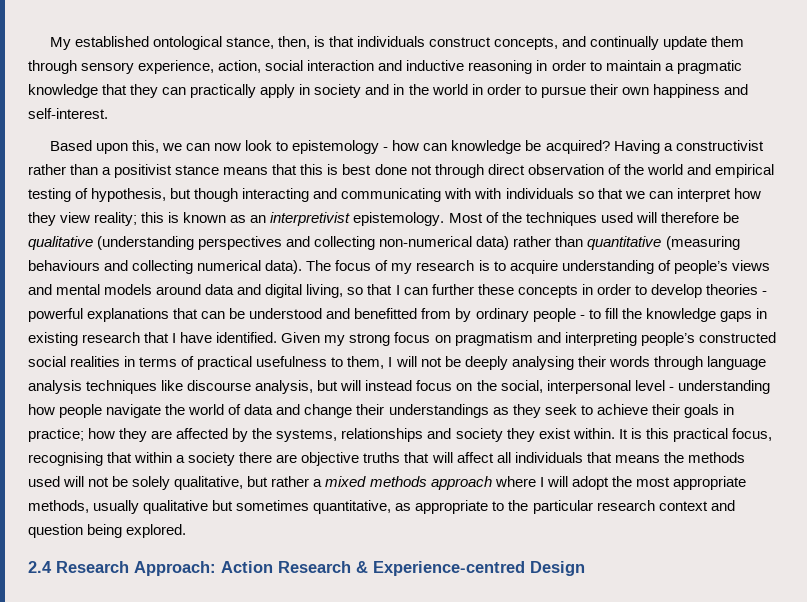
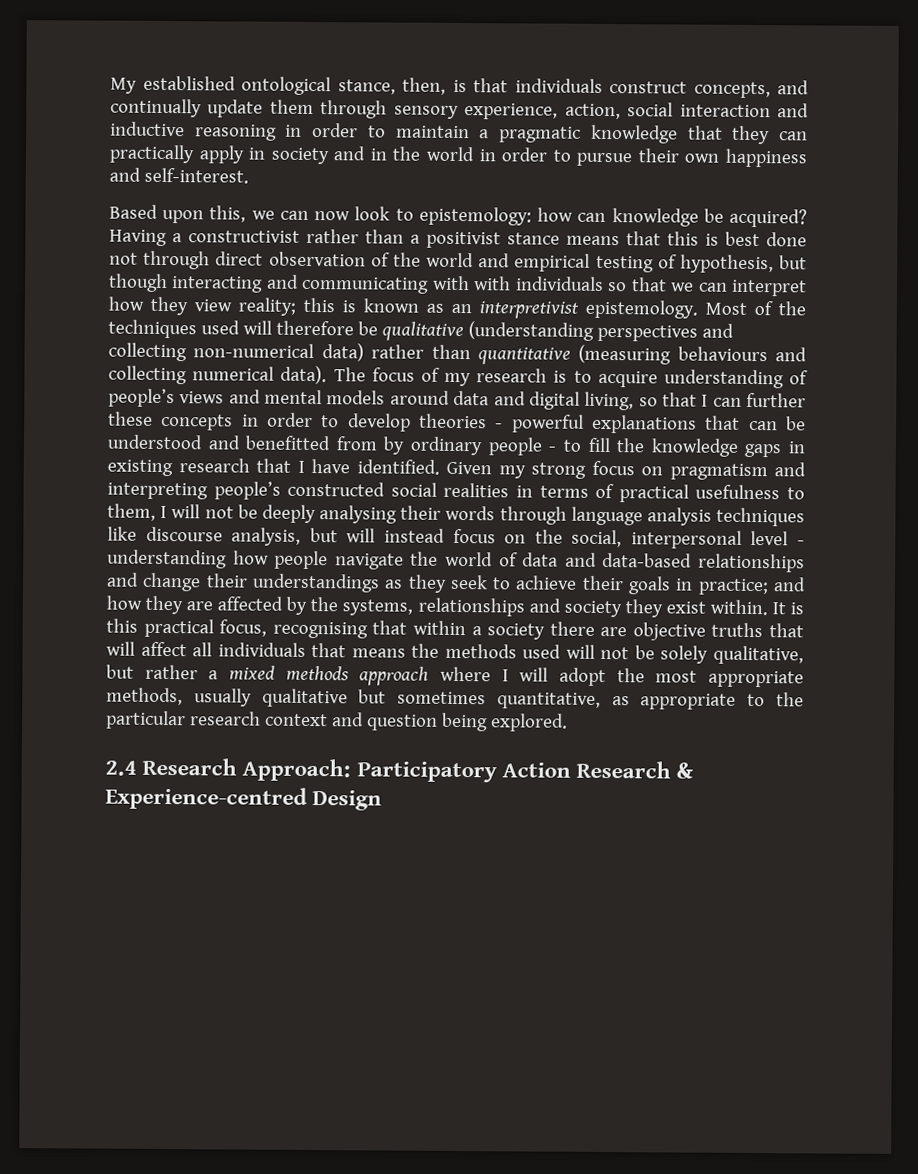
- Based upon this, we can now look to epistemology - how can knowledge be acquired?
+ Based upon this, we can now look to epistemology: how can knowledge be acquired?
- Given my strong focus on pragmatism and interpreting people’s constructed social realities in terms of practical usefulness to them, I will not be deeply analysing their words through language analysis techniques like discourse analysis, but will instead focus on the social, interpersonal level - understanding how people navigate the world of data and change their understandings as they seek to achieve their goals in practice;
+ Given my strong focus on pragmatism and interpreting people’s constructed social realities in terms of practical usefulness to them, I will not be deeply analysing their words through language analysis techniques like discourse analysis, but will instead focus on the social, interpersonal level - understanding how people navigate the world of data and data-based relationships and change their understandings as they seek to achieve their goals in practice;
- how they are affected by the systems, relationships and society they exist within.
+ and how they are affected by the systems, relationships and society they exist within.
- 2.4 Research Approach: Action Research & Experience-centred Design
+ 2.4 Research Approach: Participatory Action Research & Experience-centred Design

